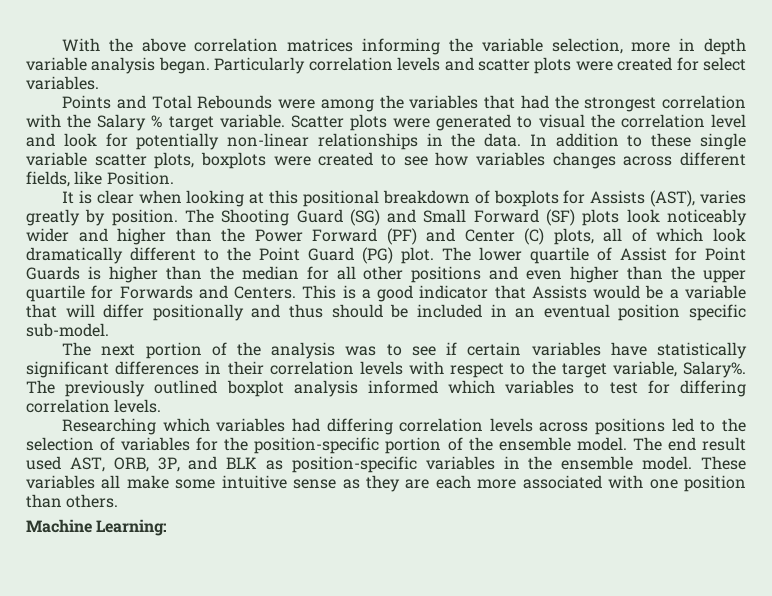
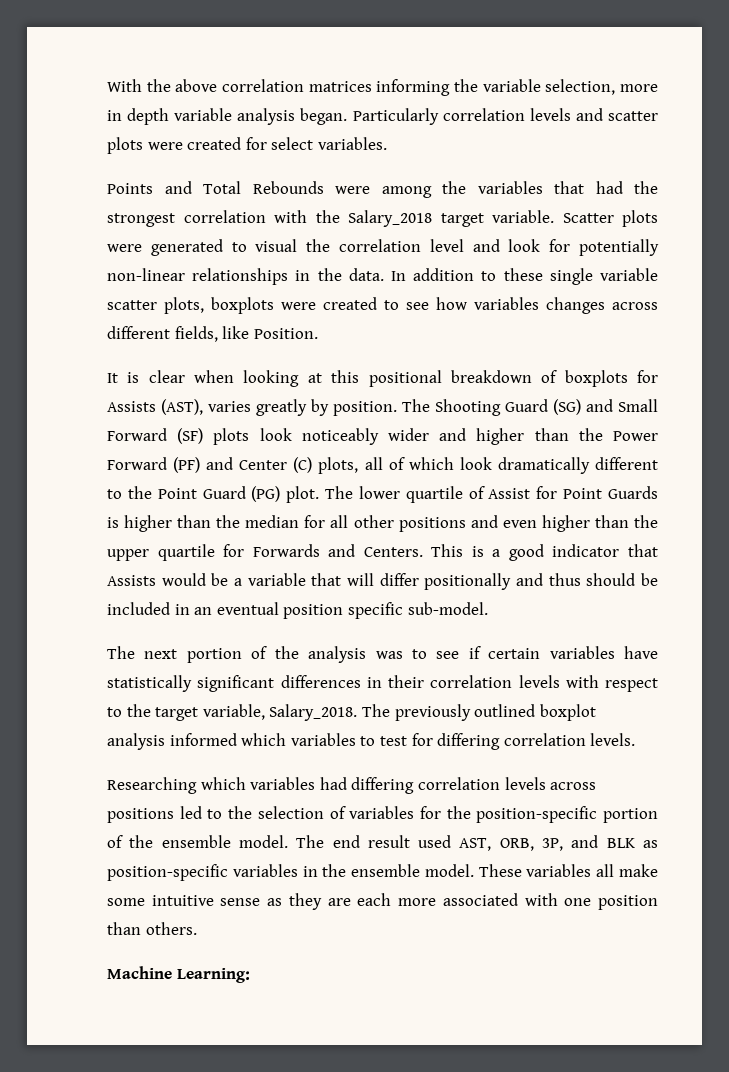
- Points and Total Rebounds were among the variables that had the strongest correlation with the Salary % target variable.
+ Points and Total Rebounds were among the variables that had the strongest correlation with the Salary_2018 target variable.
- The next portion of the analysis was to see if certain variables have statistically significant differences in their correlation levels with respect to the target variable, Salary%.
+ The next portion of the analysis was to see if certain variables have statistically significant differences in their correlation levels with respect to the target variable, Salary_2018.

